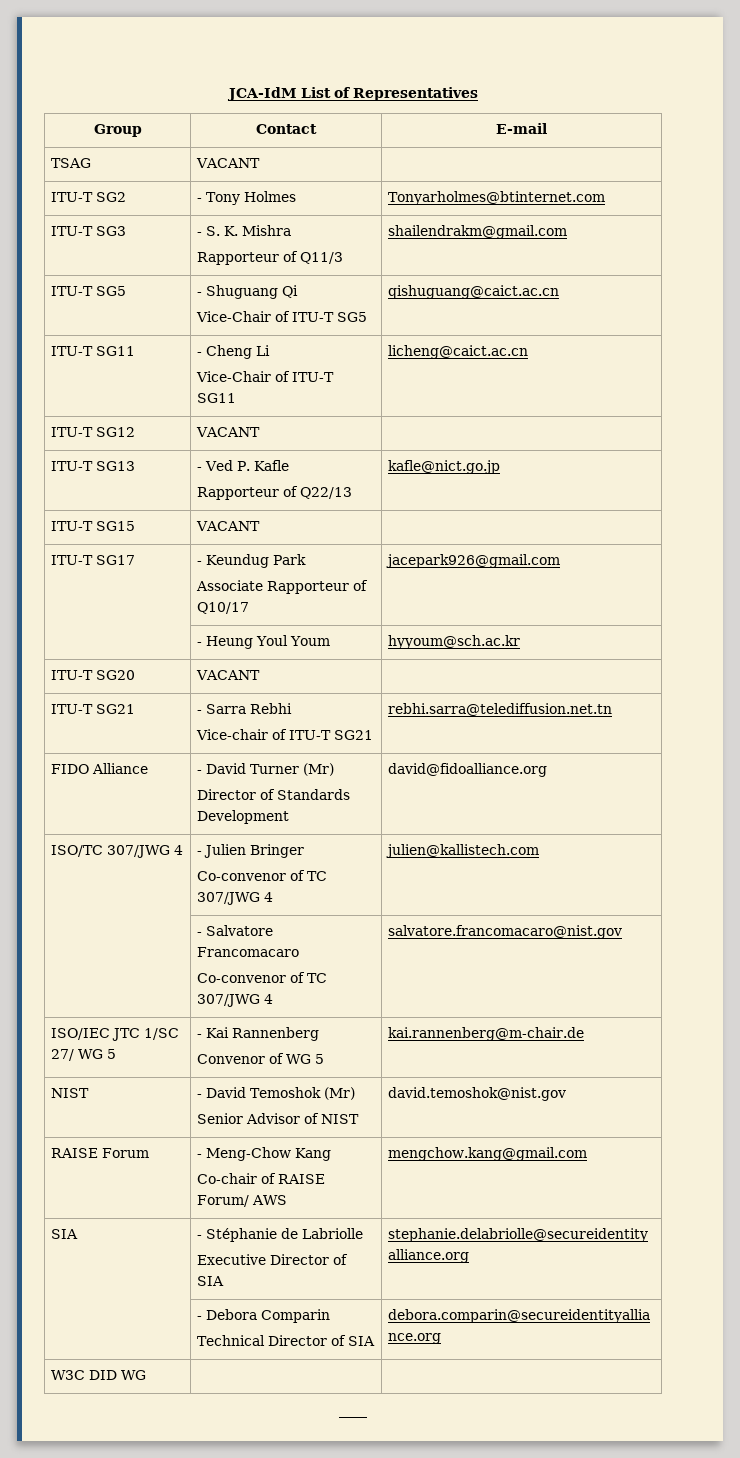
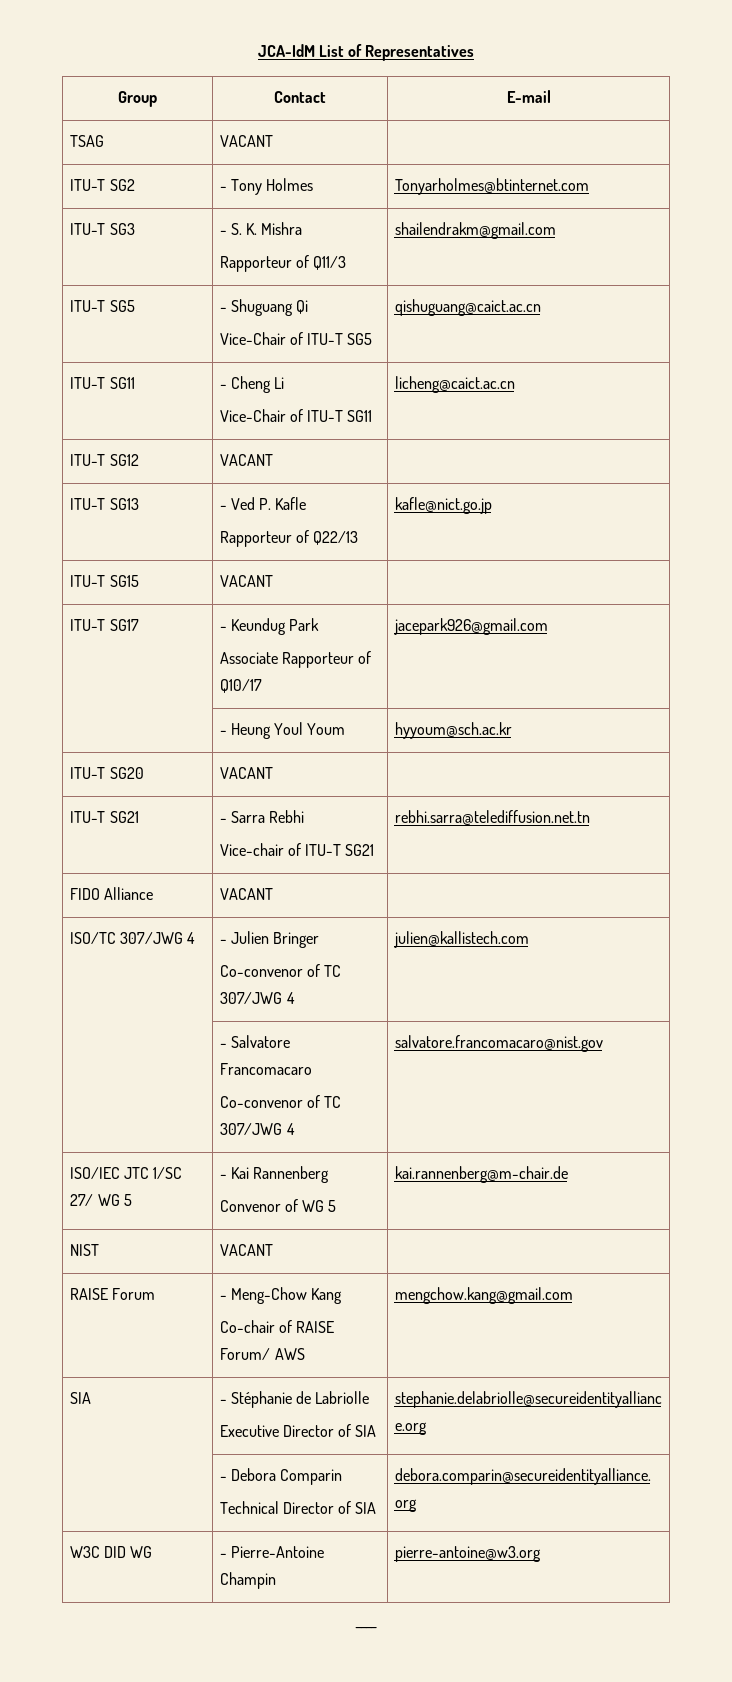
- FIDO Alliance | - David Turner (Mr)
- Director of Standards Development | david@fidoalliance.org
+ FIDO Alliance | VACANT |
- NIST | - David Temoshok (Mr)
- Senior Advisor of NIST | david.temoshok@nist.gov
+ NIST | VACANT |
- W3C DID WG | |
+ W3C DID WG | - Pierre-Antoine Champin | pierre-antoine@w3.org

